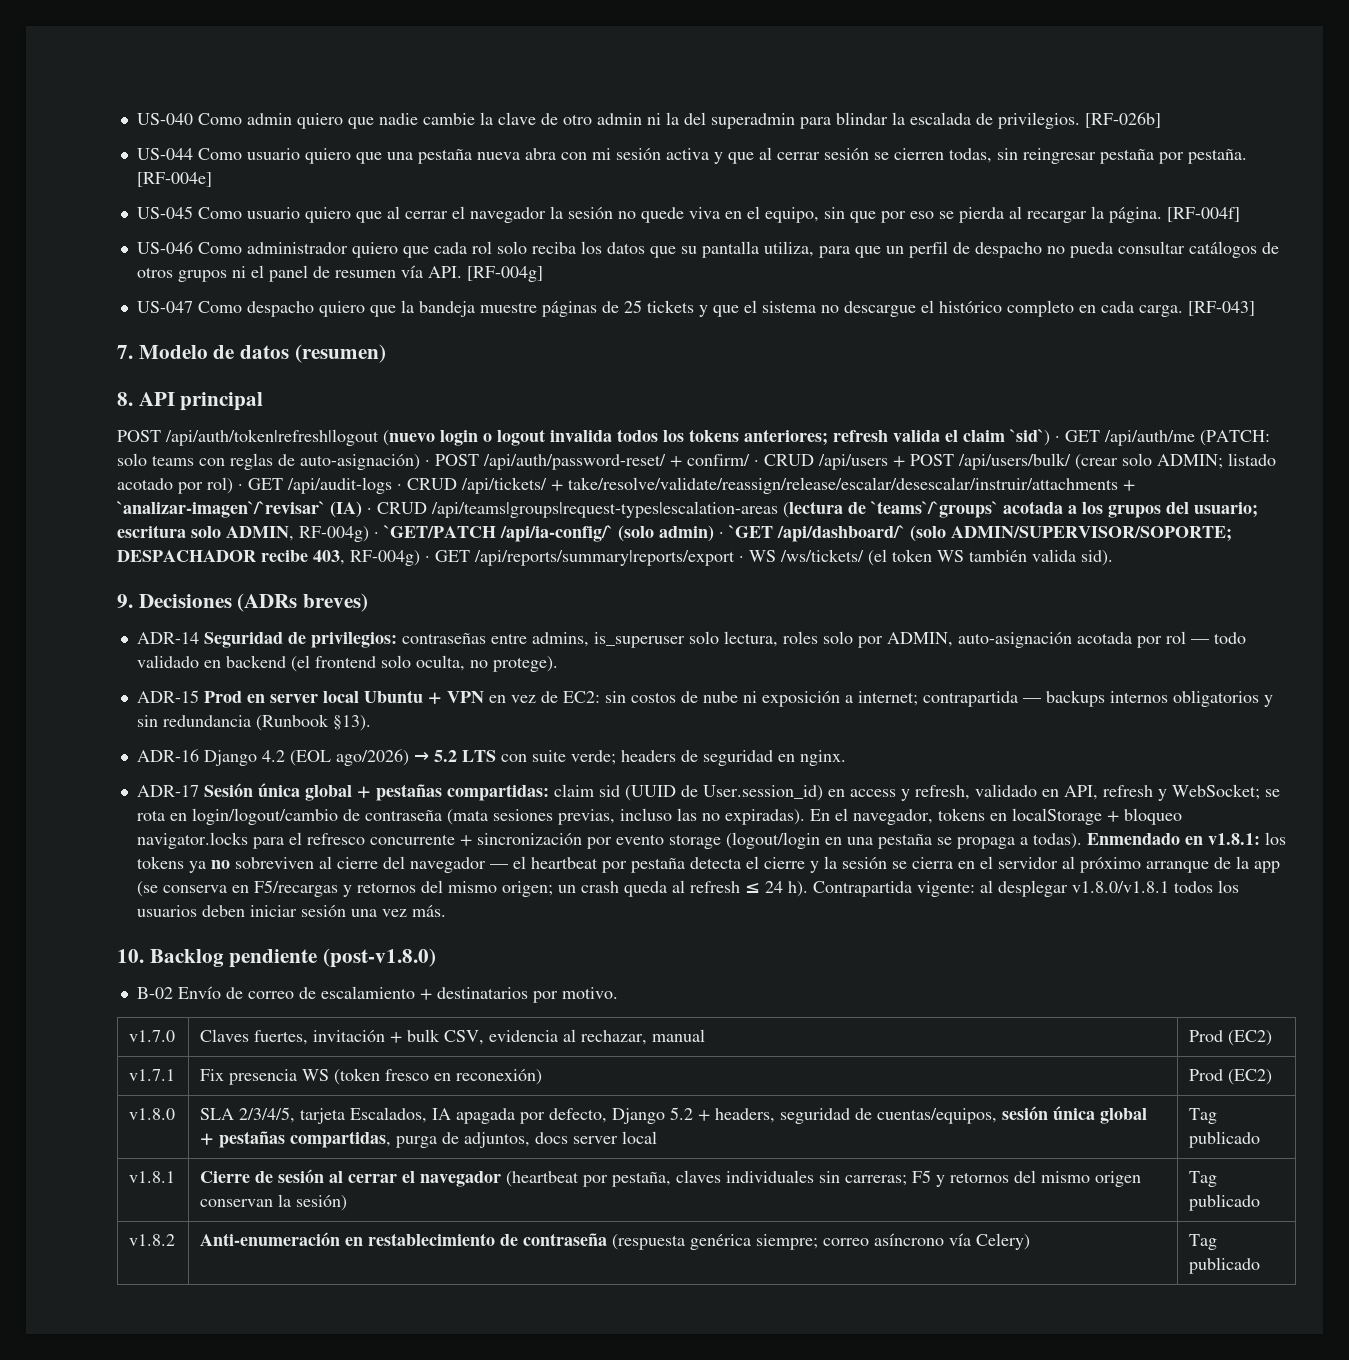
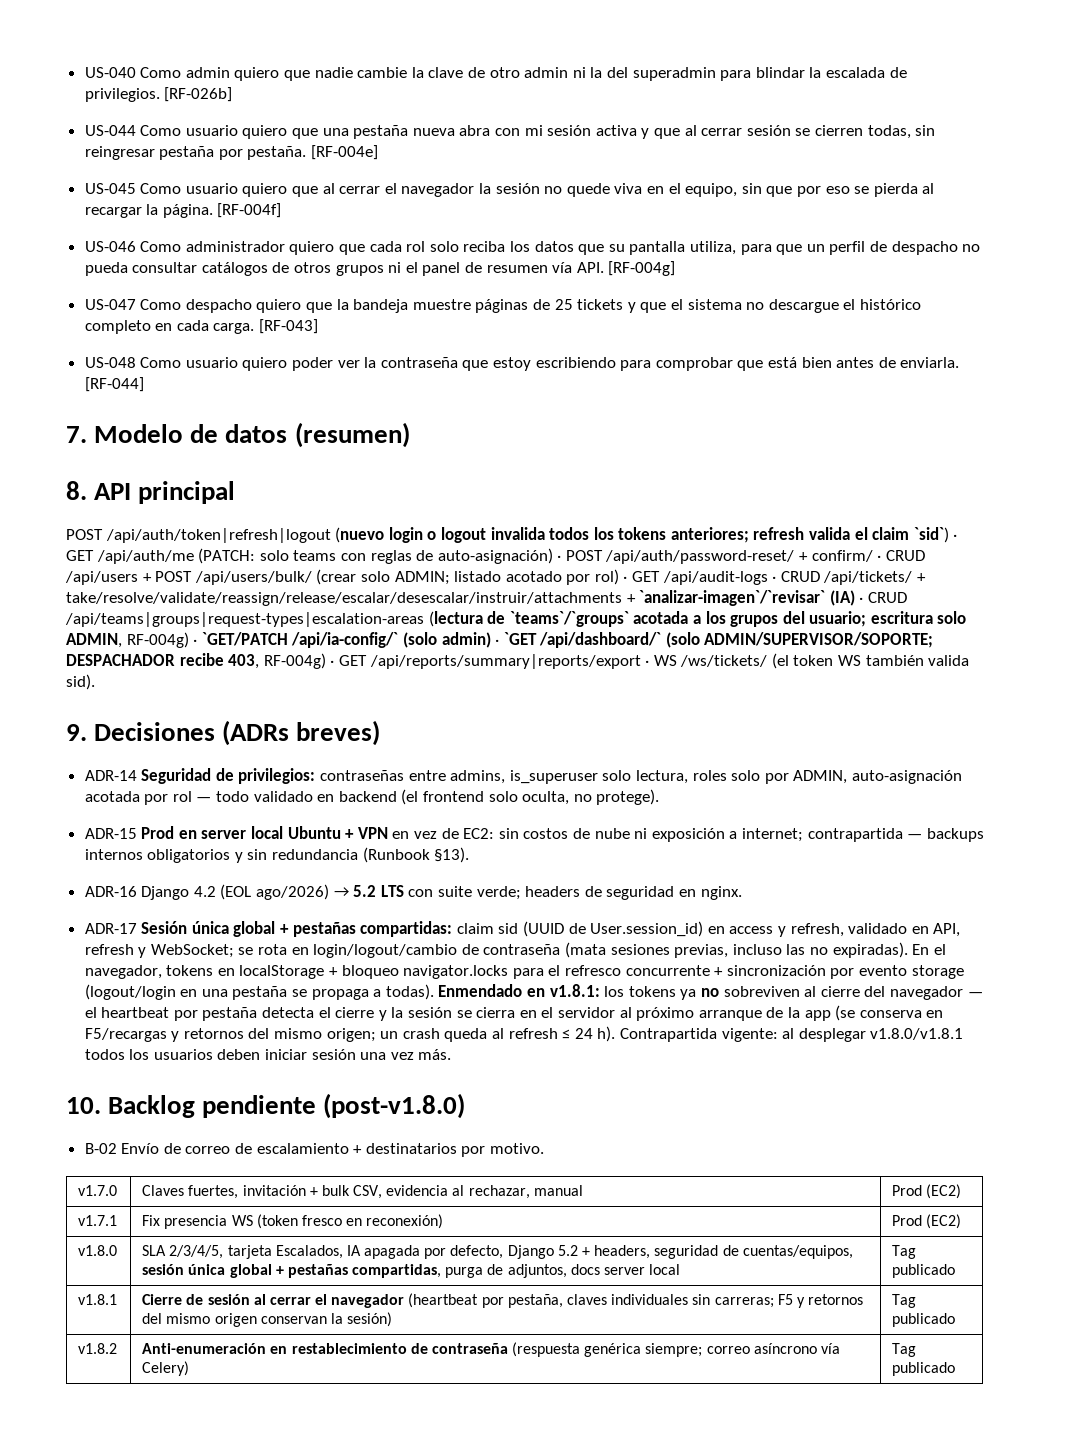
+ US-048 Como usuario quiero poder ver la contraseña que estoy escribiendo para comprobar que está bien antes de enviarla. [RF-044]

